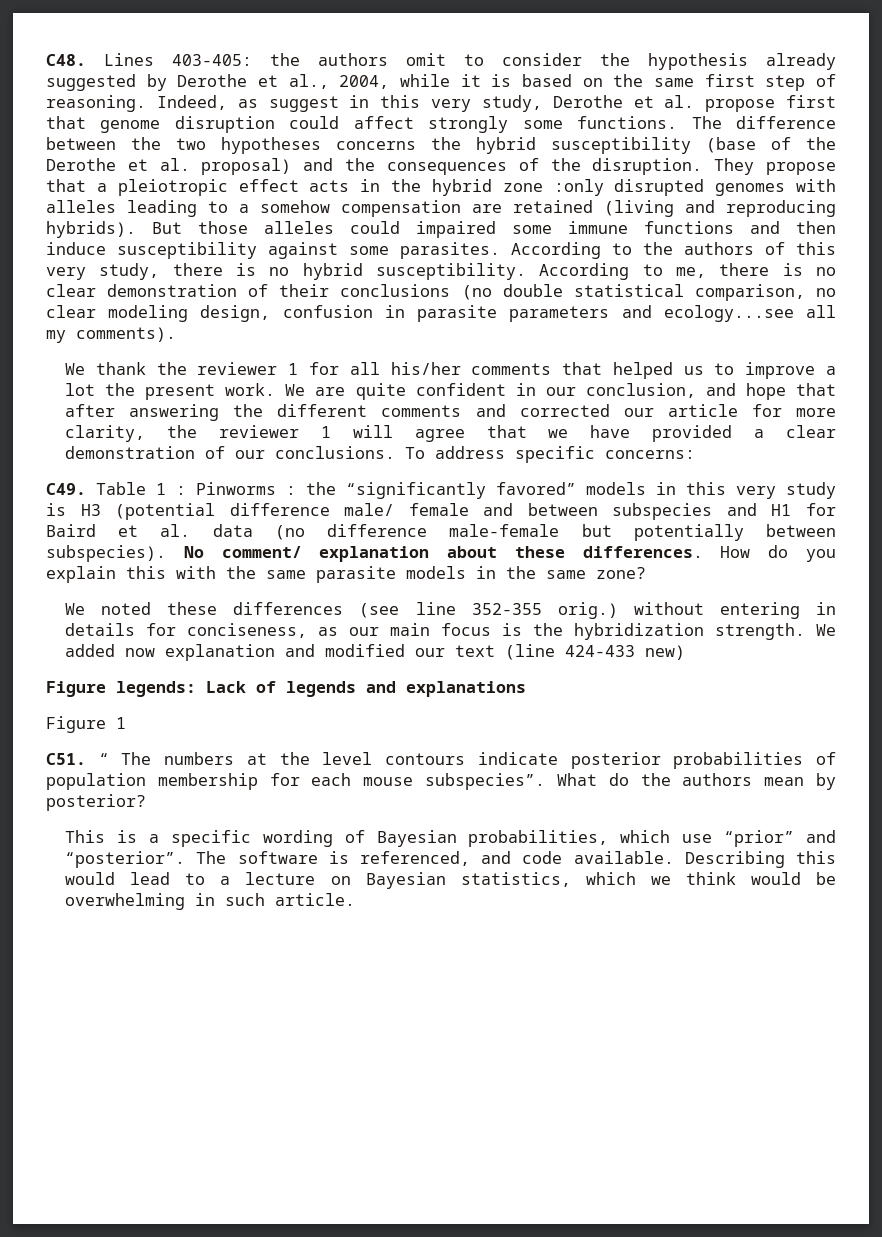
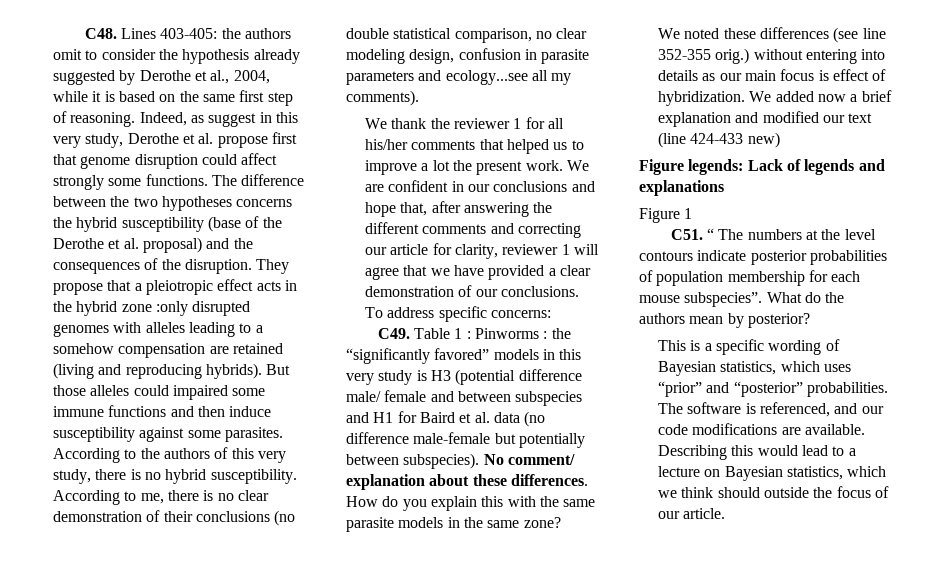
- We are quite confident in our conclusion, and hope that after answering the different comments and corrected our article for more clarity, the reviewer 1 will agree that we have provided a clear demonstration of our conclusions.
+ We are confident in our conclusions and hope that, after answering the different comments and correcting our article for clarity, reviewer 1 will agree that we have provided a clear demonstration of our conclusions.
- We noted these differences (see line 352-355 orig.) without entering in details for conciseness, as our main focus is the hybridization strength.
+ We noted these differences (see line 352-355 orig.) without entering into details as our main focus is effect of hybridization.
- We added now explanation and modified our text (line 424-433 new)
+ We added now a brief explanation and modified our text (line 424-433 new)
- This is a specific wording of Bayesian probabilities, which use “prior” and “posterior”.
+ This is a specific wording of Bayesian statistics, which uses “prior” and “posterior” probabilities.
- The software is referenced, and code available.
+ The software is referenced, and our code modifications are available.
- Describing this would lead to a lecture on Bayesian statistics, which we think would be overwhelming in such article.
+ Describing this would lead to a lecture on Bayesian statistics, which we think should outside the focus of our article.

